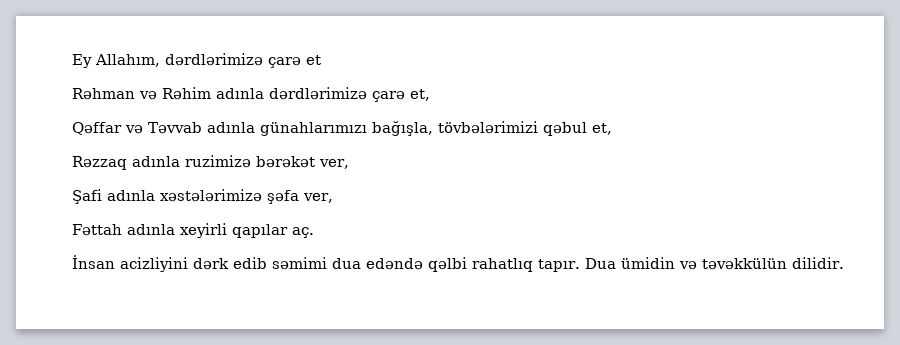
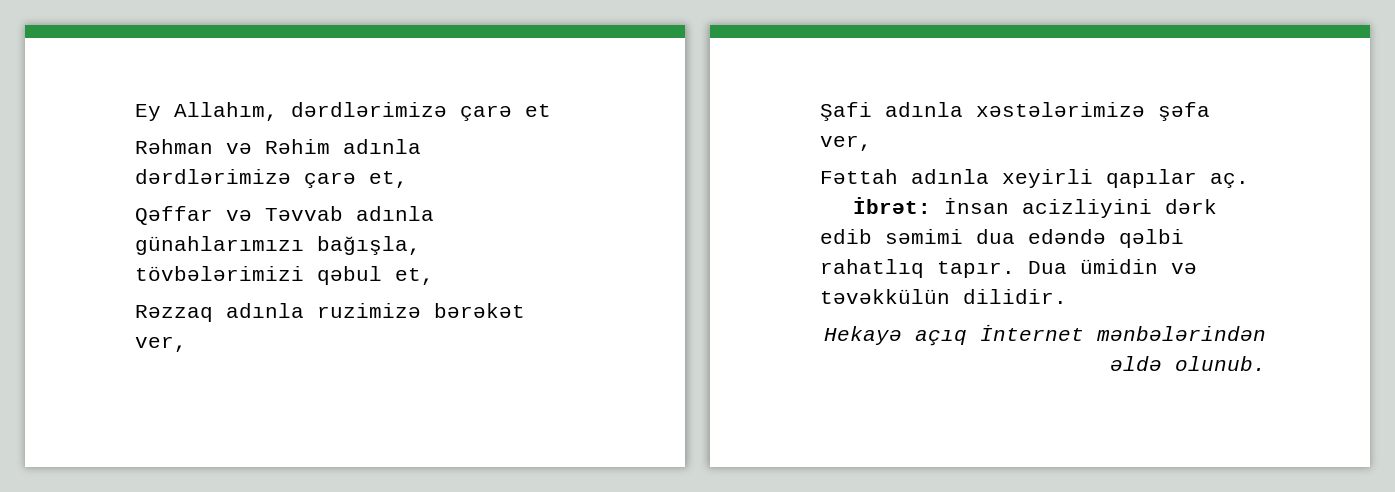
- İnsan acizliyini dərk edib səmimi dua edəndə qəlbi rahatlıq tapır.
+ İbrət: İnsan acizliyini dərk edib səmimi dua edəndə qəlbi rahatlıq tapır.
+ Hekayə açıq İnternet mənbələrindən əldə olunub.

